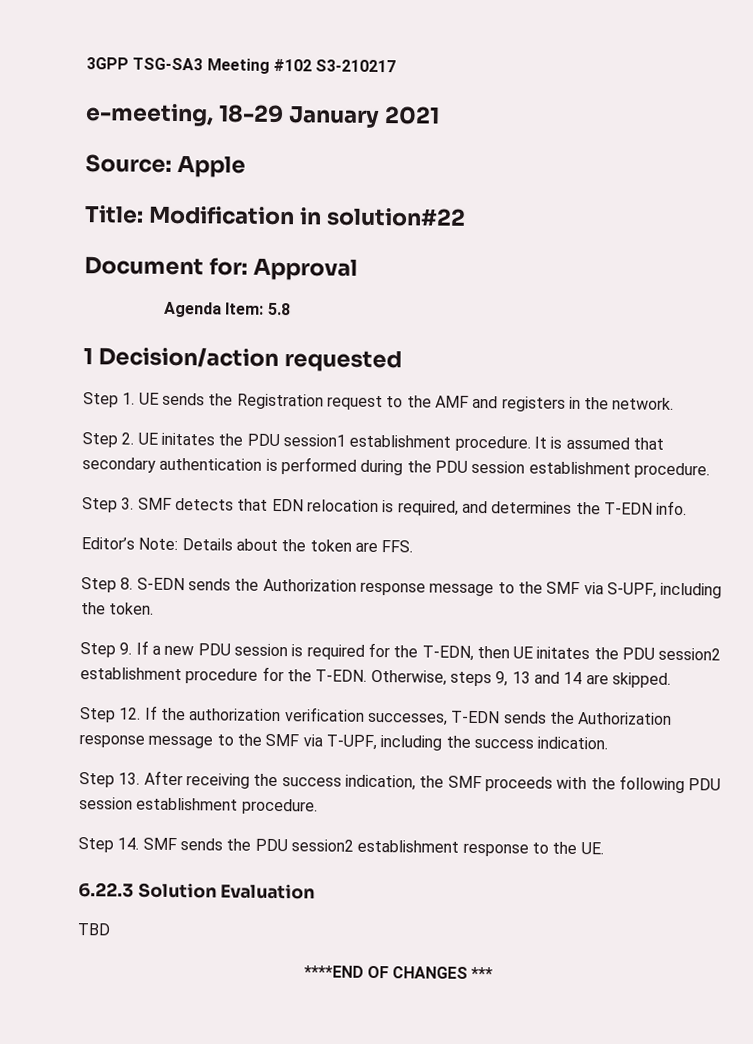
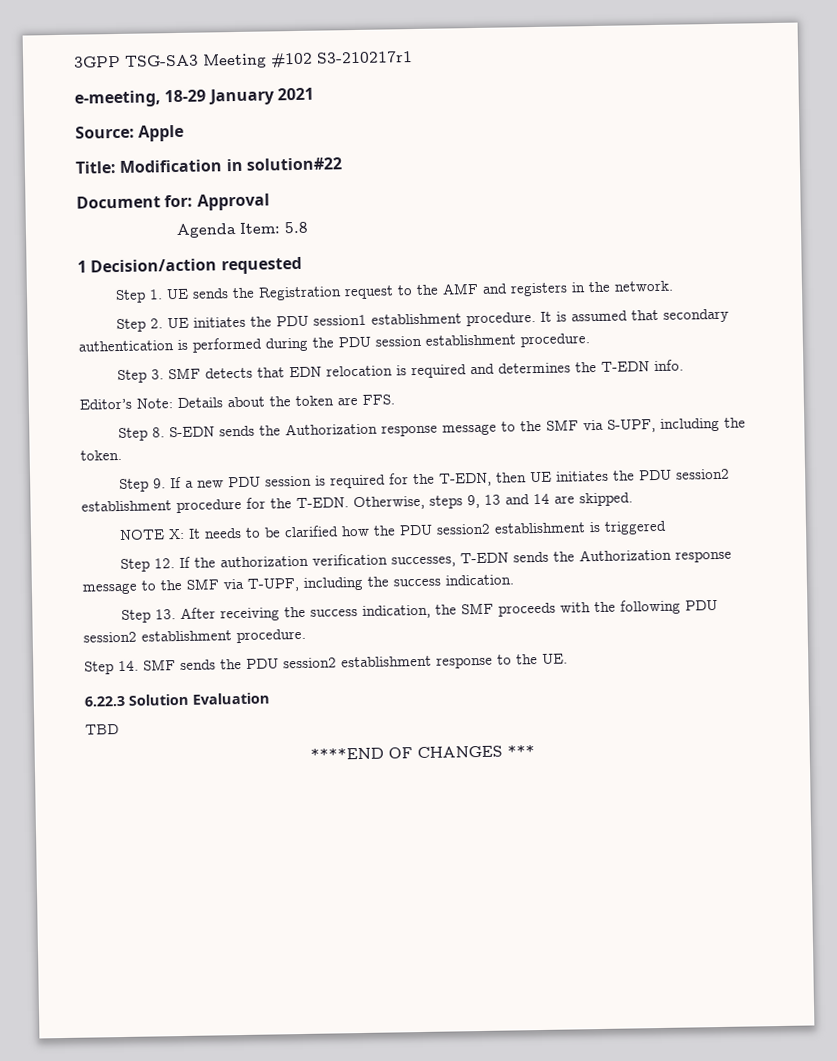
- 3GPP TSG-SA3 Meeting #102 S3-210217
+ 3GPP TSG-SA3 Meeting #102 S3-210217r1
- Step 2. UE initates the PDU session1 establishment procedure.
+ Step 2. UE initiates the PDU session1 establishment procedure.
- Step 3. SMF detects that EDN relocation is required, and determines the T-EDN info.
+ Step 3. SMF detects that EDN relocation is required and determines the T-EDN info.
- Step 9. If a new PDU session is required for the T-EDN, then UE initates the PDU session2 establishment procedure for the T-EDN.
+ Step 9. If a new PDU session is required for the T-EDN, then UE initiates the PDU session2 establishment procedure for the T-EDN.
+ NOTE X: It needs to be clarified how the PDU session2 establishment is triggered
- Step 13. After receiving the success indication, the SMF proceeds with the following PDU session establishment procedure.
+ Step 13. After receiving the success indication, the SMF proceeds with the following PDU session2 establishment procedure.

